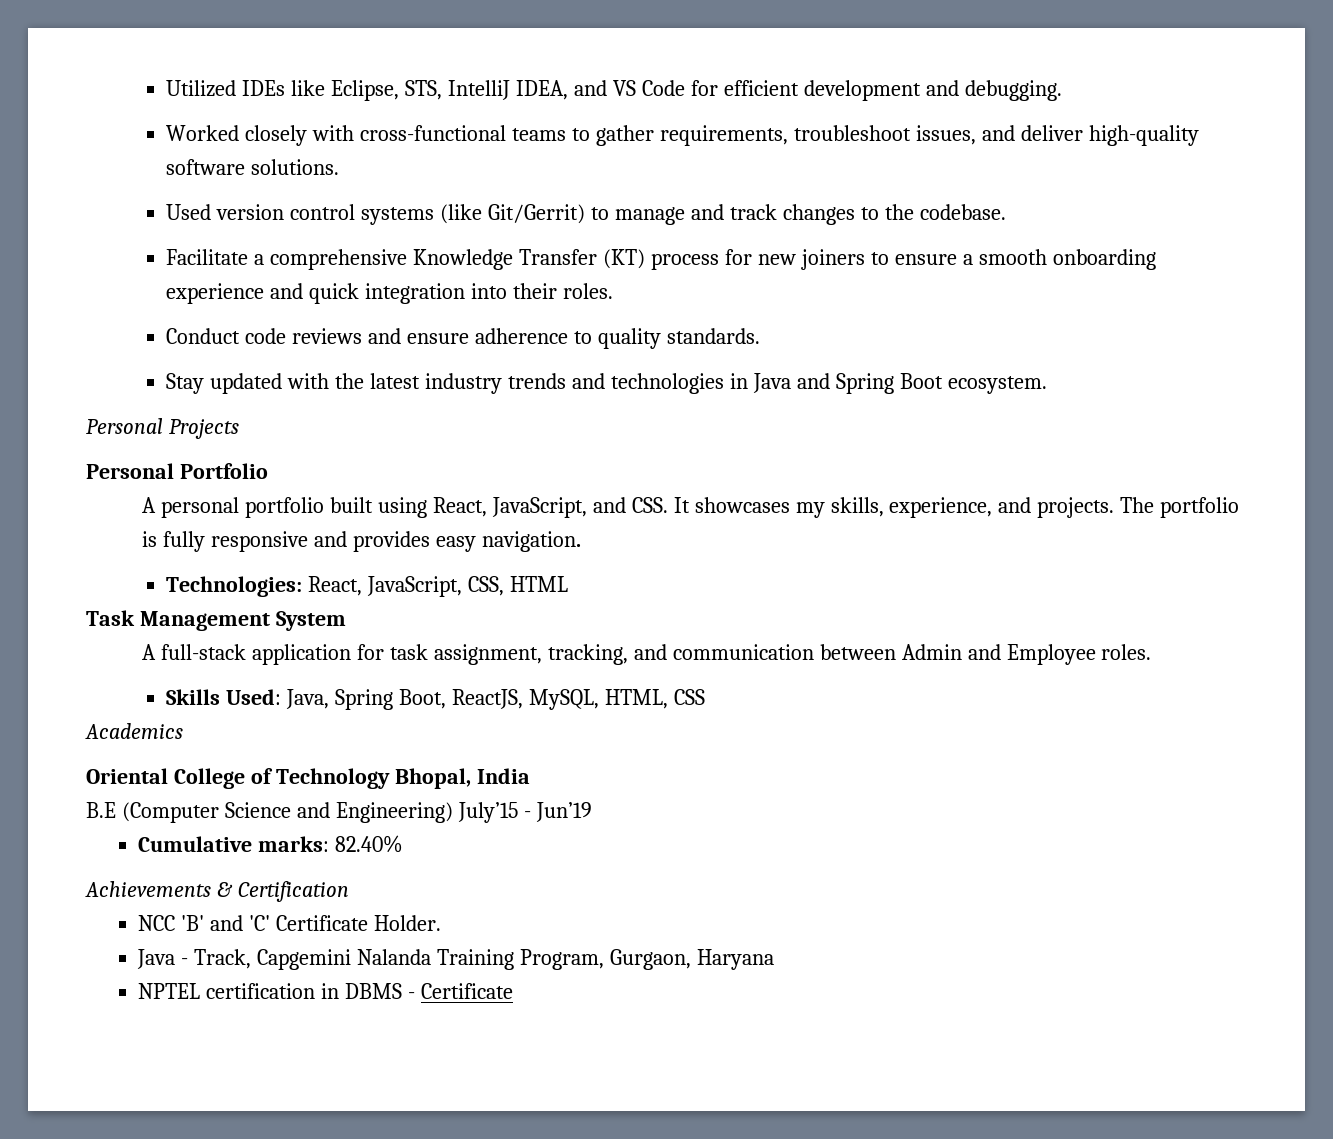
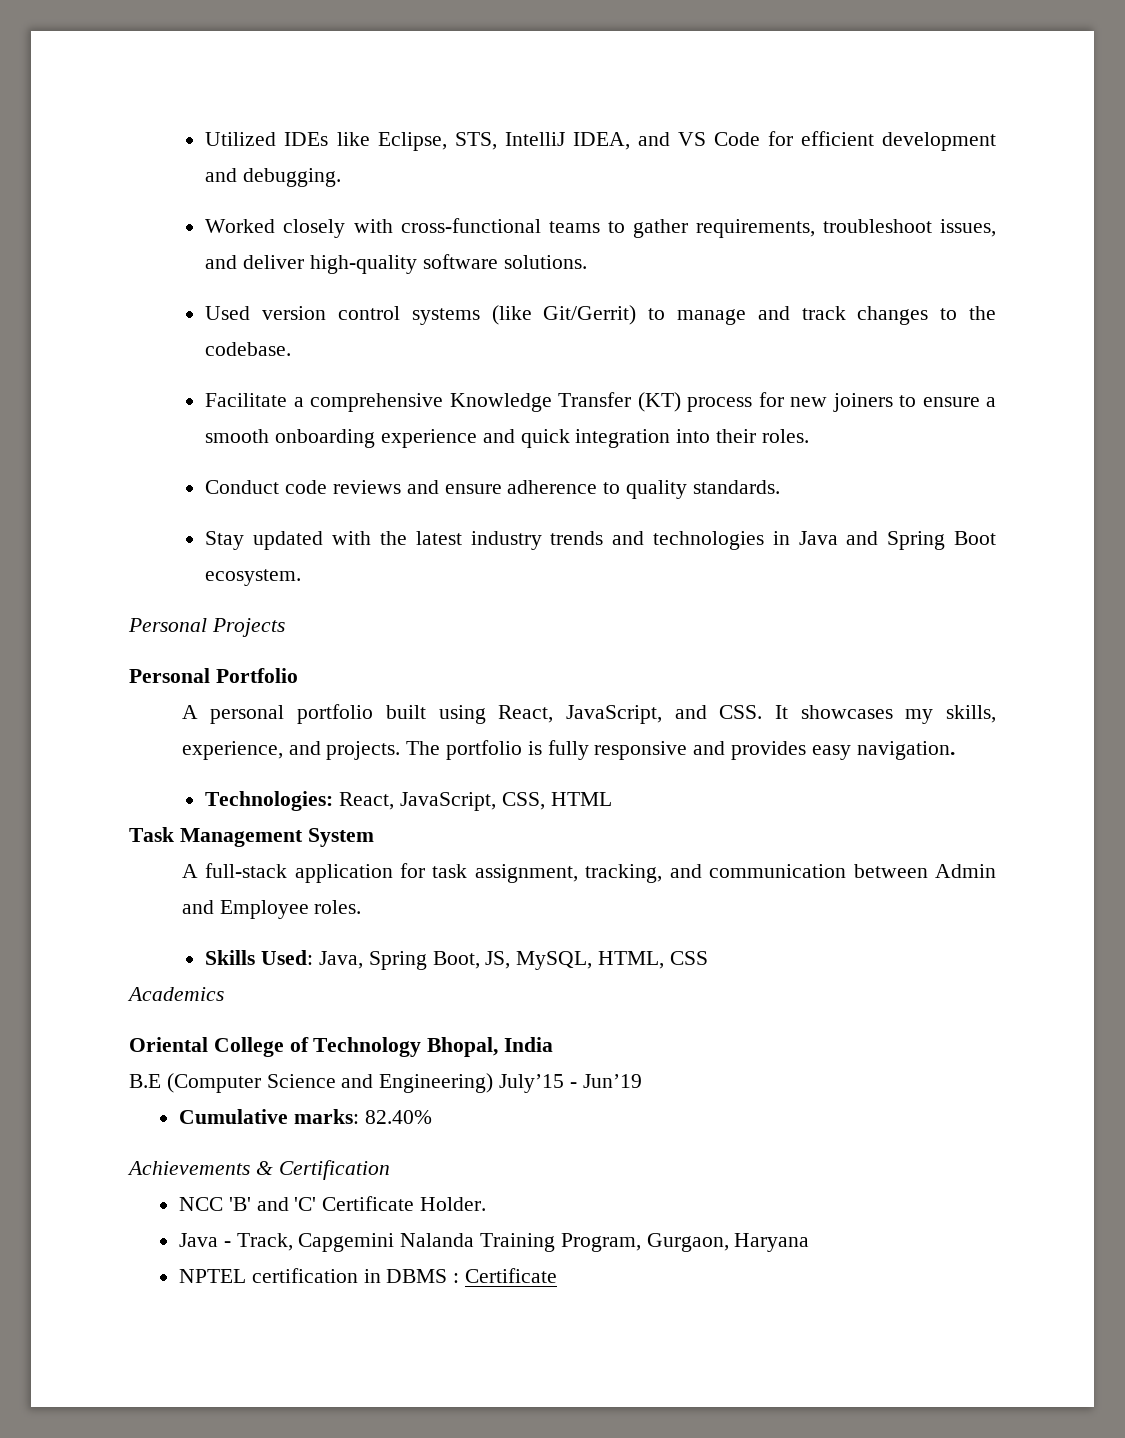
- Skills Used: Java, Spring Boot, ReactJS, MySQL, HTML, CSS
+ Skills Used: Java, Spring Boot, JS, MySQL, HTML, CSS
- NPTEL certification in DBMS - Certificate
+ NPTEL certification in DBMS : Certificate

